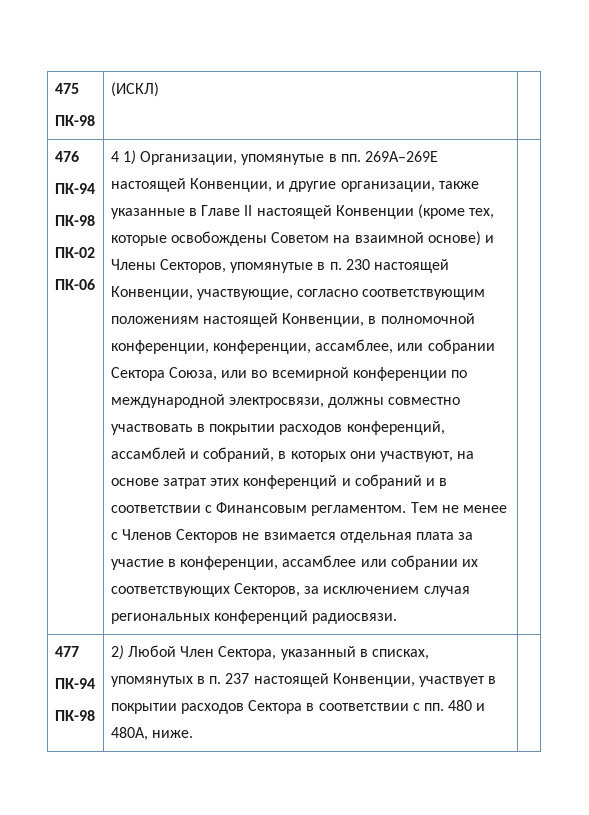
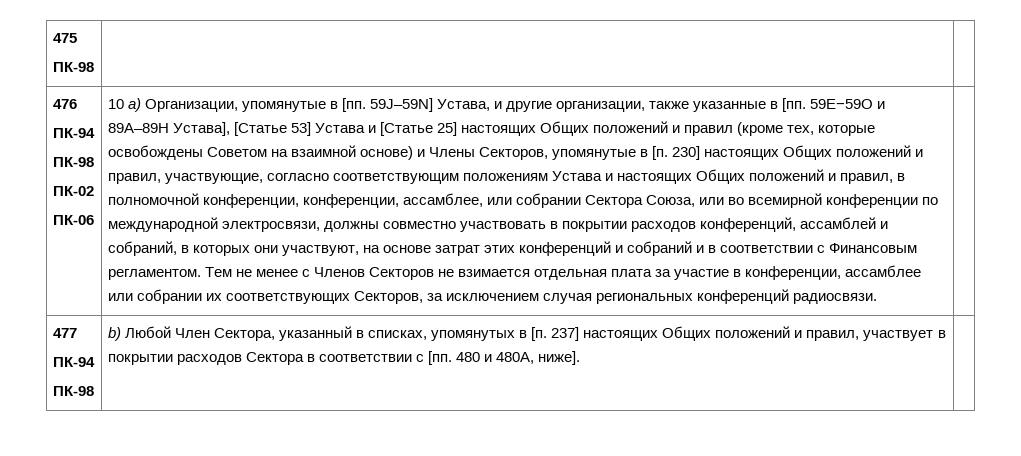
  475
- ПК-98 | (ИСКЛ) |
+ ПК-98 | |
- 4 1) Организации, упомянутые в пп. 269А–269Е настоящей Конвенции, и другие организации, также указанные в Главе II настоящей Конвенции (кроме тех, которые освобождены Советом на взаимной основе) и Члены Секторов, упомянутые в п. 230 настоящей Конвенции, участвующие, согласно соответствующим положениям настоящей Конвенции, в полномочной конференции, конференции, ассамблее, или собрании Сектора Союза, или во всемирной конференции по международной электросвязи, должны совместно участвовать в покрытии расходов конференций, ассамблей и собраний, в которых они участвуют, на основе затрат этих конференций и собраний и в соответствии с Финансовым регламентом.
+ 10 a) Организации, упомянутые в [пп. 59J–59N] Устава, и другие организации, также указанные в [пп. 59Е−59О и 89А–89Н Устава], [Статье 53] Устава и [Статье 25] настоящих Общих положений и правил (кроме тех, которые освобождены Советом на взаимной основе) и Члены Секторов, упомянутые в [п. 230] настоящих Общих положений и правил, участвующие, согласно соответствующим положениям Устава и настоящих Общих положений и правил, в полномочной конференции, конференции, ассамблее, или собрании Сектора Союза, или во всемирной конференции по международной электросвязи, должны совместно участвовать в покрытии расходов конференций, ассамблей и собраний, в которых они участвуют, на основе затрат этих конференций и собраний и в соответствии с Финансовым регламентом.
  477
  ПК-94
- ПК-98 | 2) Любой Член Сектора, указанный в списках, упомянутых в п. 237 настоящей Конвенции, участвует в покрытии расходов Сектора в соответствии с пп. 480 и 480А, ниже. |
+ ПК-98 | b) Любой Член Сектора, указанный в списках, упомянутых в [п. 237] настоящих Общих положений и правил, участвует в покрытии расходов Сектора в соответствии с [пп. 480 и 480А, ниже]. |

